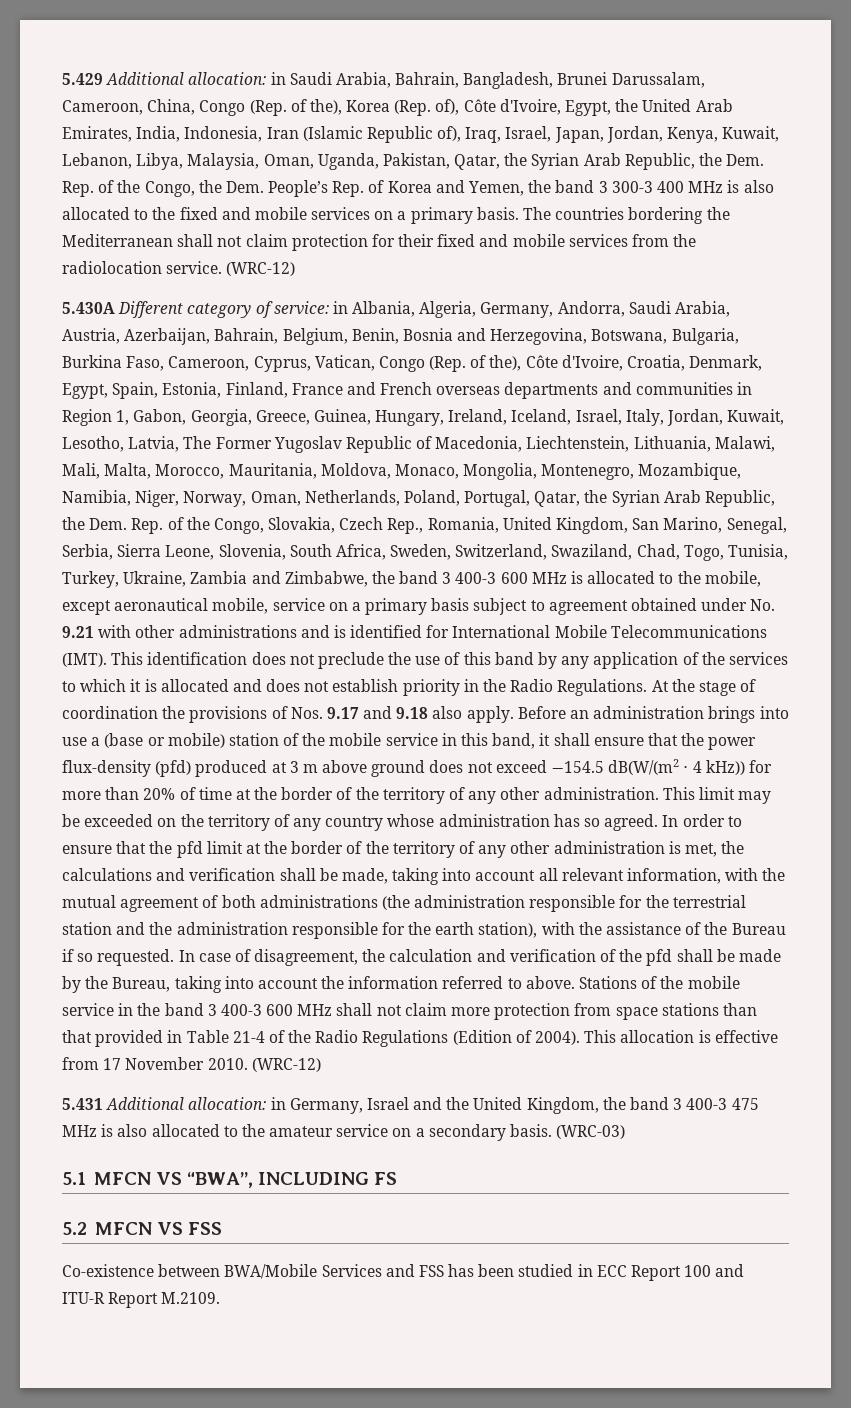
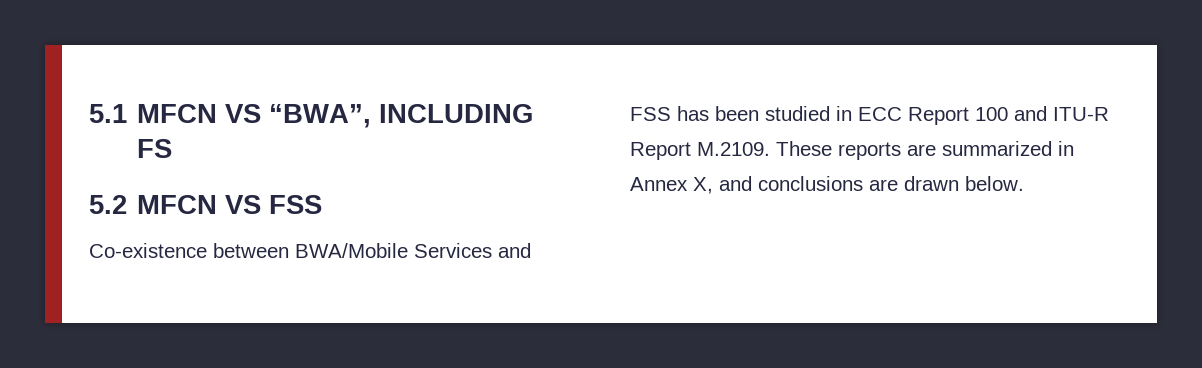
- 5.429 Additional allocation: in Saudi Arabia, Bahrain, Bangladesh, Brunei Darussalam, Cameroon, China, Congo (Rep. of the), Korea (Rep. of), Côte d'Ivoire, Egypt, the United Arab Emirates, India, Indonesia, Iran (Islamic Republic of), Iraq, Israel, Japan, Jordan, Kenya, Kuwait, Lebanon, Libya, Malaysia, Oman, Uganda, Pakistan, Qatar, the Syrian Arab Republic, the Dem. Rep. of the Congo, the Dem. People’s Rep. of Korea and Yemen, the band 3 300-3 400 MHz is also allocated to the fixed and mobile services on a primary basis. The countries bordering the Mediterranean shall not claim protection for their fixed and mobile services from the radiolocation service. (WRC-12)
- 5.430A Different category of service: in Albania, Algeria, Germany, Andorra, Saudi Arabia, Austria, Azerbaijan, Bahrain, Belgium, Benin, Bosnia and Herzegovina, Botswana, Bulgaria, Burkina Faso, Cameroon, Cyprus, Vatican, Congo (Rep. of the), Côte d'Ivoire, Croatia, Denmark, Egypt, Spain, Estonia, Finland, France and French overseas departments and communities in Region 1, Gabon, Georgia, Greece, Guinea, Hungary, Ireland, Iceland, Israel, Italy, Jordan, Kuwait, Lesotho, Latvia, The Former Yugoslav Republic of Macedonia, Liechtenstein, Lithuania, Malawi, Mali, Malta, Morocco, Mauritania, Moldova, Monaco, Mongolia, Montenegro, Mozambique, Namibia, Niger, Norway, Oman, Netherlands, Poland, Portugal, Qatar, the Syrian Arab Republic, the Dem. Rep. of the Congo, Slovakia, Czech Rep., Romania, United Kingdom, San Marino, Senegal, Serbia, Sierra Leone, Slovenia, South Africa, Sweden, Switzerland, Swaziland, Chad, Togo, Tunisia, Turkey, Ukraine, Zambia and Zimbabwe, the band 3 400-3 600 MHz is allocated to the mobile, except aeronautical mobile, service on a primary basis subject to agreement obtained under No. 9.21 with other administrations and is identified for International Mobile Telecommunications (IMT). This identification does not preclude the use of this band by any application of the services to which it is allocated and does not establish priority in the Radio Regulations. At the stage of coordination the provisions of Nos. 9.17 and 9.18 also apply. Before an administration brings into use a (base or mobile) station of the mobile service in this band, it shall ensure that the power flux-density (pfd) produced at 3 m above ground does not exceed −154.5 dB(W/(m2 ⋅ 4 kHz)) for more than 20% of time at the border of the territory of any other administration. This limit may be exceeded on the territory of any country whose administration has so agreed. In order to ensure that the pfd limit at the border of the territory of any other administration is met, the calculations and verification shall be made, taking into account all relevant information, with the mutual agreement of both administrations (the administration responsible for the terrestrial station and the administration responsible for the earth station), with the assistance of the Bureau if so requested. In case of disagreement, the calculation and verification of the pfd shall be made by the Bureau, taking into account the information referred to above. Stations of the mobile service in the band 3 400-3 600 MHz shall not claim more protection from space stations than that provided in Table 21-4 of the Radio Regulations (Edition of 2004). This allocation is effective from 17 November 2010. (WRC-12)
- 5.431 Additional allocation: in Germany, Israel and the United Kingdom, the band 3 400-3 475 MHz is also allocated to the amateur service on a secondary basis. (WRC-03)
- Co-existence between BWA/Mobile Services and FSS has been studied in ECC Report 100 and ITU-R Report M.2109.
+ Co-existence between BWA/Mobile Services and FSS has been studied in ECC Report 100 and ITU-R Report M.2109. These reports are summarized in Annex X, and conclusions are drawn below.

